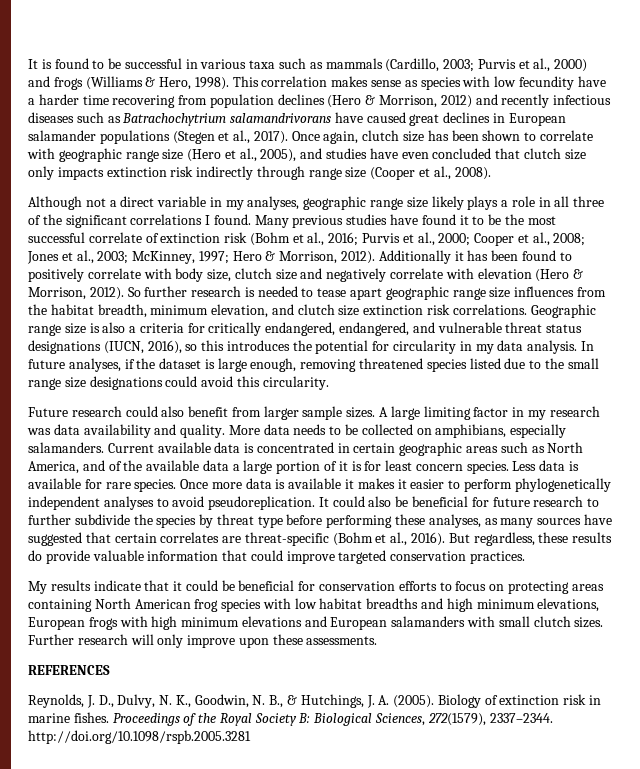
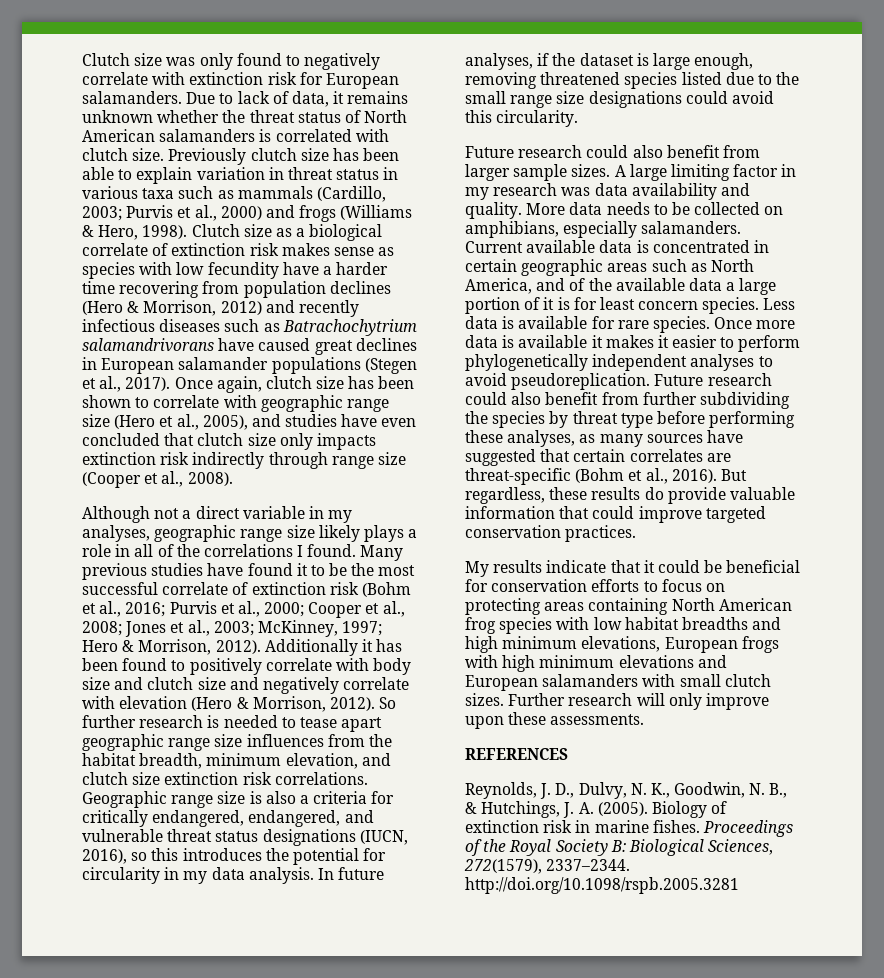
- It is found to be successful in various taxa such as mammals (Cardillo, 2003; Purvis et al., 2000) and frogs (Williams & Hero, 1998).
+ Clutch size was only found to negatively correlate with extinction risk for European salamanders. Due to lack of data, it remains unknown whether the threat status of North American salamanders is correlated with clutch size. Previously clutch size has been able to explain variation in threat status in various taxa such as mammals (Cardillo, 2003; Purvis et al., 2000) and frogs (Williams & Hero, 1998).
- This correlation makes sense as species with low fecundity have a harder time recovering from population declines (Hero & Morrison, 2012) and recently infectious diseases such as Batrachochytrium salamandrivorans have caused great declines in European salamander populations (Stegen et al., 2017).
+ Clutch size as a biological correlate of extinction risk makes sense as species with low fecundity have a harder time recovering from population declines (Hero & Morrison, 2012) and recently infectious diseases such as Batrachochytrium salamandrivorans have caused great declines in European salamander populations (Stegen et al., 2017).
- Although not a direct variable in my analyses, geographic range size likely plays a role in all three of the significant correlations I found.
+ Although not a direct variable in my analyses, geographic range size likely plays a role in all of the correlations I found.
- Additionally it has been found to positively correlate with body size, clutch size and negatively correlate with elevation (Hero & Morrison, 2012).
+ Additionally it has been found to positively correlate with body size and clutch size and negatively correlate with elevation (Hero & Morrison, 2012).
- It could also be beneficial for future research to further subdivide the species by threat type before performing these analyses, as many sources have suggested that certain correlates are threat-specific (Bohm et al., 2016).
+ Future research could also benefit from further subdividing the species by threat type before performing these analyses, as many sources have suggested that certain correlates are threat-specific (Bohm et al., 2016).

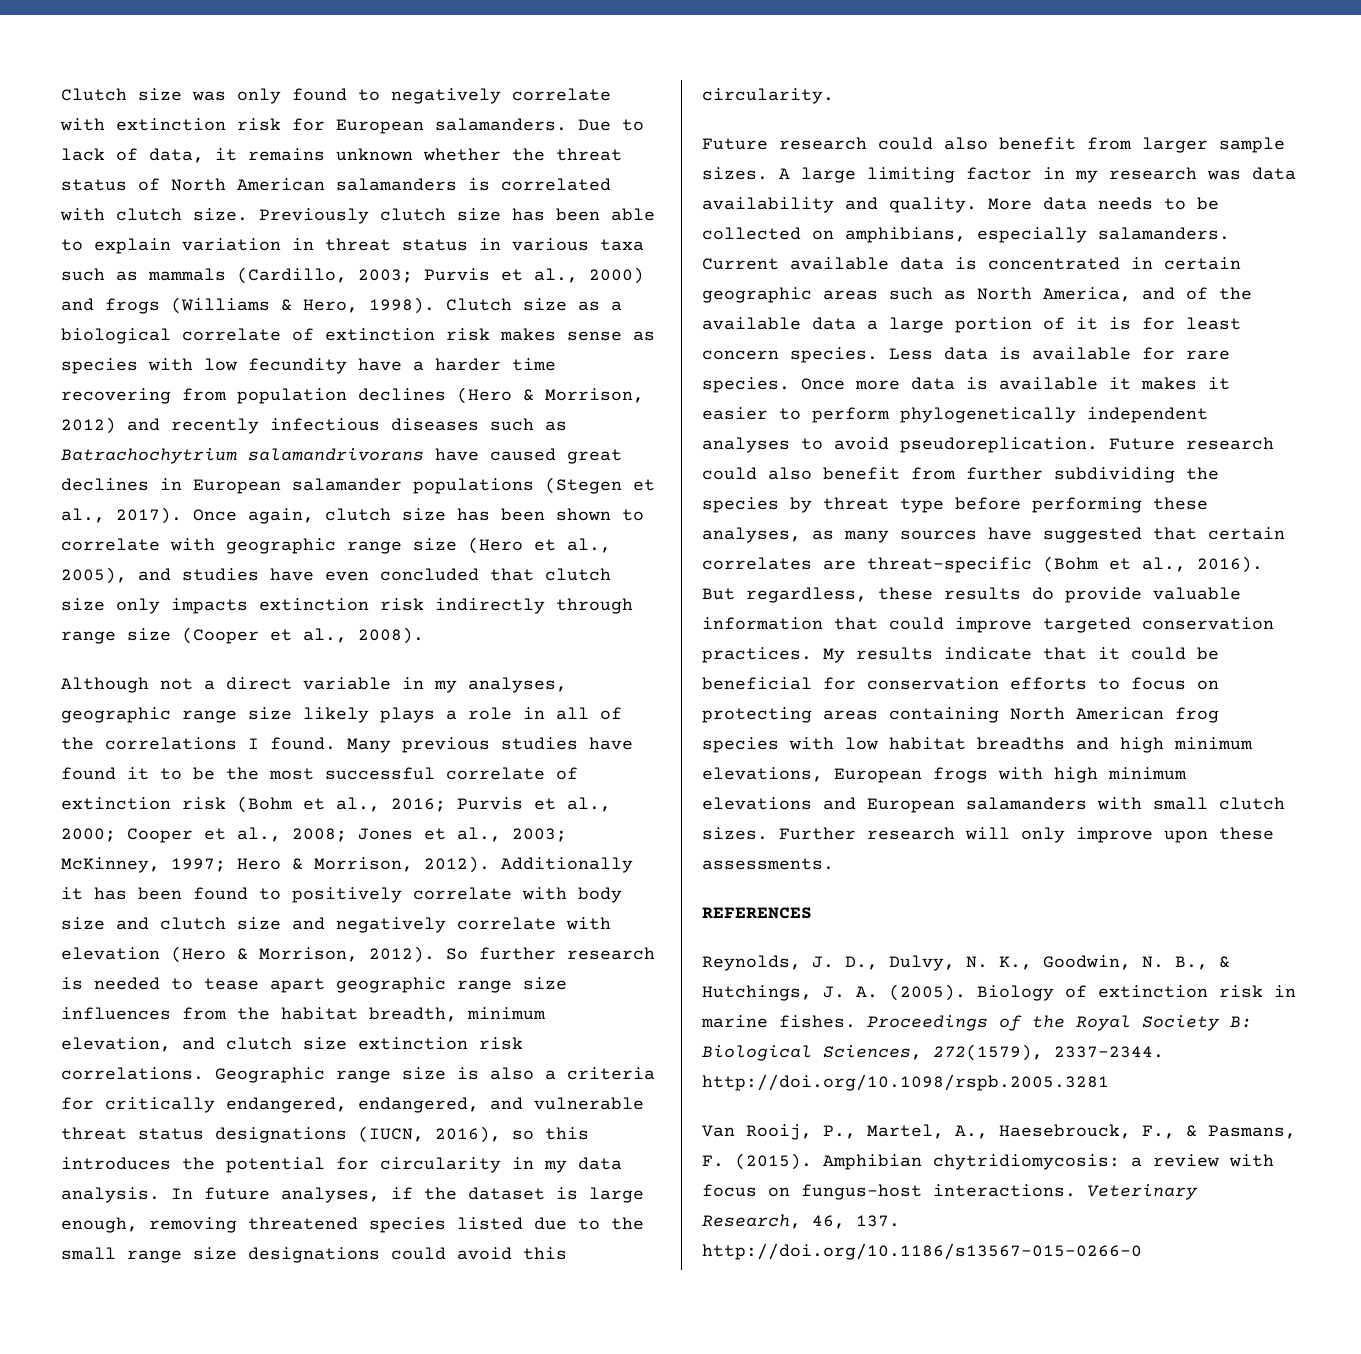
- But regardless, these results do provide valuable information that could improve targeted conservation practices.
- My results indicate that it could be beneficial for conservation efforts to focus on protecting areas containing North American frog species with low habitat breadths and high minimum elevations, European frogs with high minimum elevations and European salamanders with small clutch sizes.
+ But regardless, these results do provide valuable information that could improve targeted conservation practices. My results indicate that it could be beneficial for conservation efforts to focus on protecting areas containing North American frog species with low habitat breadths and high minimum elevations, European frogs with high minimum elevations and European salamanders with small clutch sizes.
+ Van Rooij, P., Martel, A., Haesebrouck, F., & Pasmans, F. (2015). Amphibian chytridiomycosis: a review with focus on fungus-host interactions. Veterinary Research, 46, 137. http://doi.org/10.1186/s13567-015-0266-0

